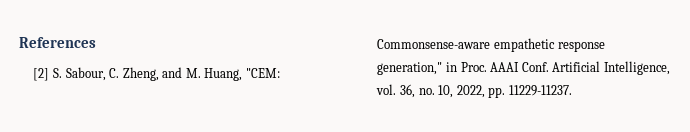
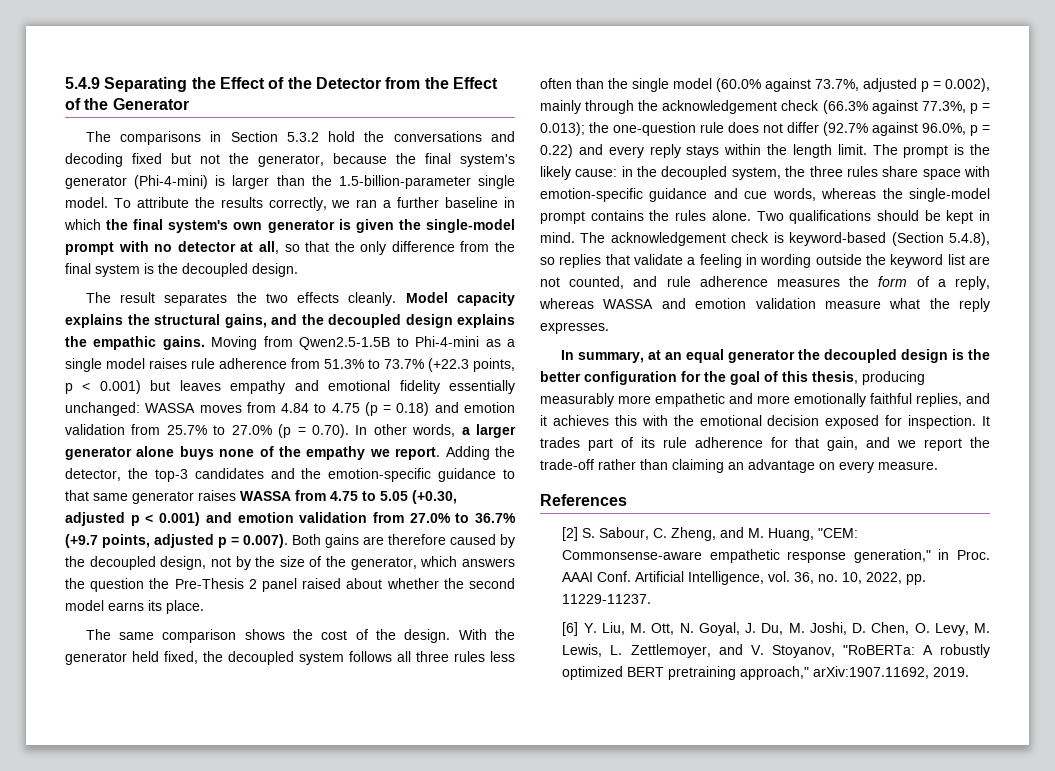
+ 5.4.9 Separating the Effect of the Detector from the Effect of the Generator
+ The comparisons in Section 5.3.2 hold the conversations and decoding fixed but not the generator, because the final system's generator (Phi-4-mini) is larger than the 1.5-billion-parameter single model. To attribute the results correctly, we ran a further baseline in which the final system's own generator is given the single-model prompt with no detector at all, so that the only difference from the final system is the decoupled design.
+ The result separates the two effects cleanly. Model capacity explains the structural gains, and the decoupled design explains the empathic gains. Moving from Qwen2.5-1.5B to Phi-4-mini as a single model raises rule adherence from 51.3% to 73.7% (+22.3 points, p < 0.001) but leaves empathy and emotional fidelity essentially unchanged: WASSA moves from 4.84 to 4.75 (p = 0.18) and emotion validation from 25.7% to 27.0% (p = 0.70). In other words, a larger generator alone buys none of the empathy we report. Adding the detector, the top-3 candidates and the emotion-specific guidance to that same generator raises WASSA from 4.75 to 5.05 (+0.30, adjusted p < 0.001) and emotion validation from 27.0% to 36.7% (+9.7 points, adjusted p = 0.007). Both gains are therefore caused by the decoupled design, not by the size of the generator, which answers the question the Pre-Thesis 2 panel raised about whether the second model earns its place.
+ The same comparison shows the cost of the design. With the generator held fixed, the decoupled system follows all three rules less often than the single model (60.0% against 73.7%, adjusted p = 0.002), mainly through the acknowledgement check (66.3% against 77.3%, p = 0.013); the one-question rule does not differ (92.7% against 96.0%, p = 0.22) and every reply stays within the length limit. The prompt is the likely cause: in the decoupled system, the three rules share space with emotion-specific guidance and cue words, whereas the single-model prompt contains the rules alone. Two qualifications should be kept in mind. The acknowledgement check is keyword-based (Section 5.4.8), so replies that validate a feeling in wording outside the keyword list are not counted, and rule adherence measures the form of a reply, whereas WASSA and emotion validation measure what the reply expresses.
+ In summary, at an equal generator the decoupled design is the better configuration for the goal of this thesis, producing measurably more empathetic and more emotionally faithful replies, and it achieves this with the emotional decision exposed for inspection. It trades part of its rule adherence for that gain, and we report the trade-off rather than claiming an advantage on every measure.
+ [6] Y. Liu, M. Ott, N. Goyal, J. Du, M. Joshi, D. Chen, O. Levy, M. Lewis, L. Zettlemoyer, and V. Stoyanov, "RoBERTa: A robustly optimized BERT pretraining approach," arXiv:1907.11692, 2019.

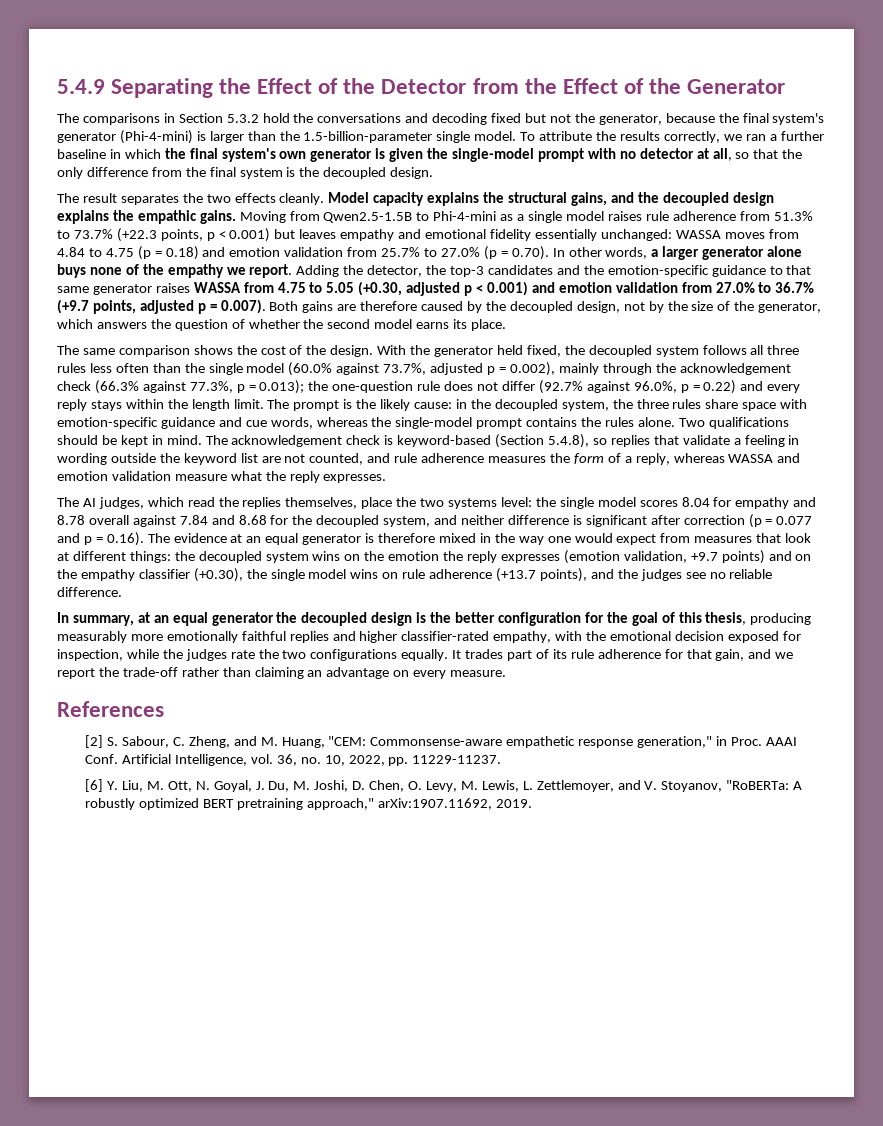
- Adding the detector, the top-3 candidates and the emotion-specific guidance to that same generator raises WASSA from 4.75 to 5.05 (+0.30, adjusted p < 0.001) and emotion validation from 27.0% to 36.7% (+9.7 points, adjusted p = 0.007). Both gains are therefore caused by the decoupled design, not by the size of the generator, which answers the question the Pre-Thesis 2 panel raised about whether the second model earns its place.
+ Adding the detector, the top-3 candidates and the emotion-specific guidance to that same generator raises WASSA from 4.75 to 5.05 (+0.30, adjusted p < 0.001) and emotion validation from 27.0% to 36.7% (+9.7 points, adjusted p = 0.007). Both gains are therefore caused by the decoupled design, not by the size of the generator, which answers the question of whether the second model earns its place.
+ The AI judges, which read the replies themselves, place the two systems level: the single model scores 8.04 for empathy and 8.78 overall against 7.84 and 8.68 for the decoupled system, and neither difference is significant after correction (p = 0.077 and p = 0.16). The evidence at an equal generator is therefore mixed in the way one would expect from measures that look at different things: the decoupled system wins on the emotion the reply expresses (emotion validation, +9.7 points) and on the empathy classifier (+0.30), the single model wins on rule adherence (+13.7 points), and the judges see no reliable difference.
- In summary, at an equal generator the decoupled design is the better configuration for the goal of this thesis, producing measurably more empathetic and more emotionally faithful replies, and it achieves this with the emotional decision exposed for inspection.
+ In summary, at an equal generator the decoupled design is the better configuration for the goal of this thesis, producing measurably more emotionally faithful replies and higher classifier-rated empathy, with the emotional decision exposed for inspection, while the judges rate the two configurations equally.

